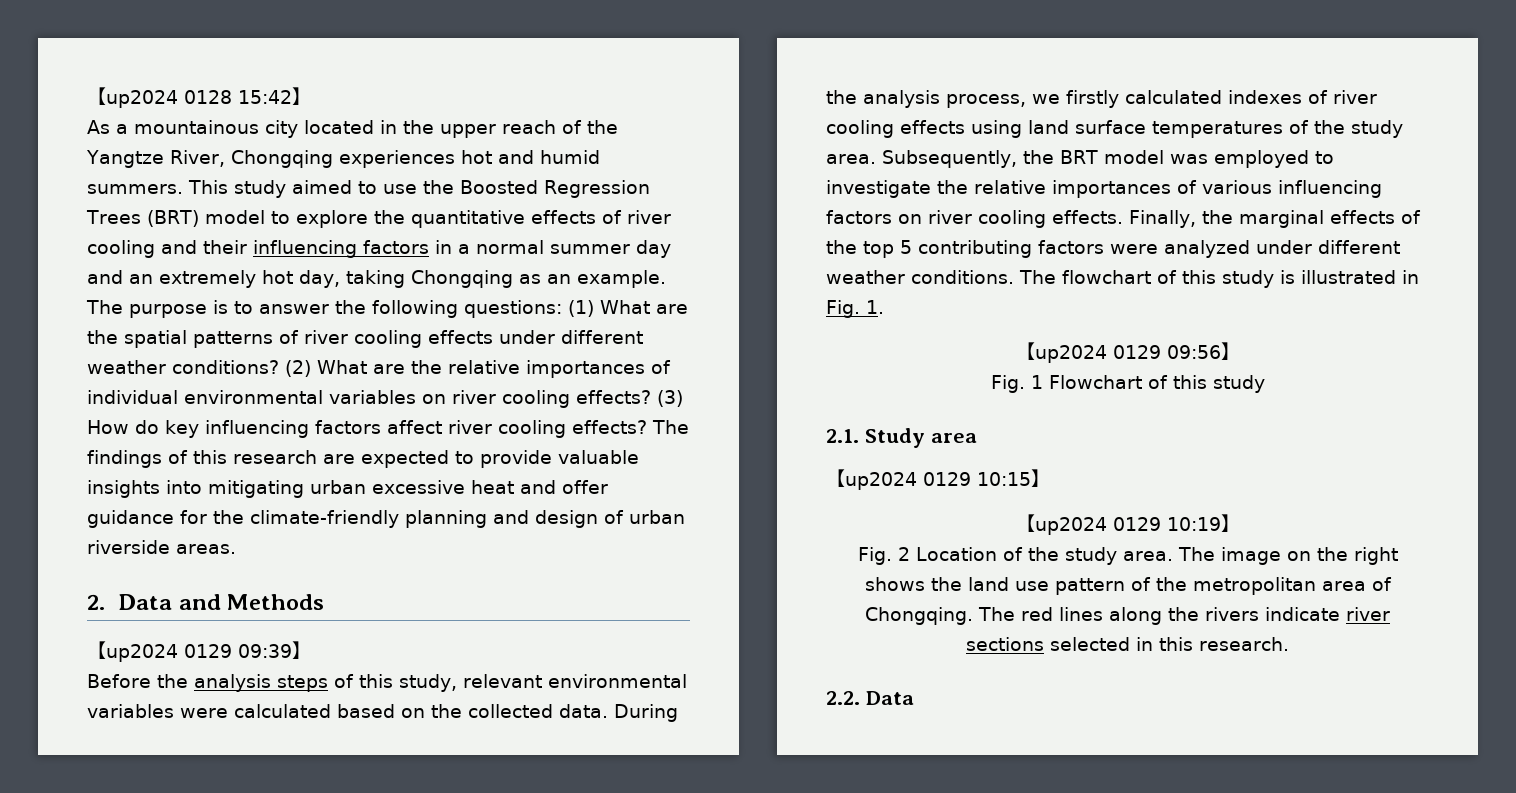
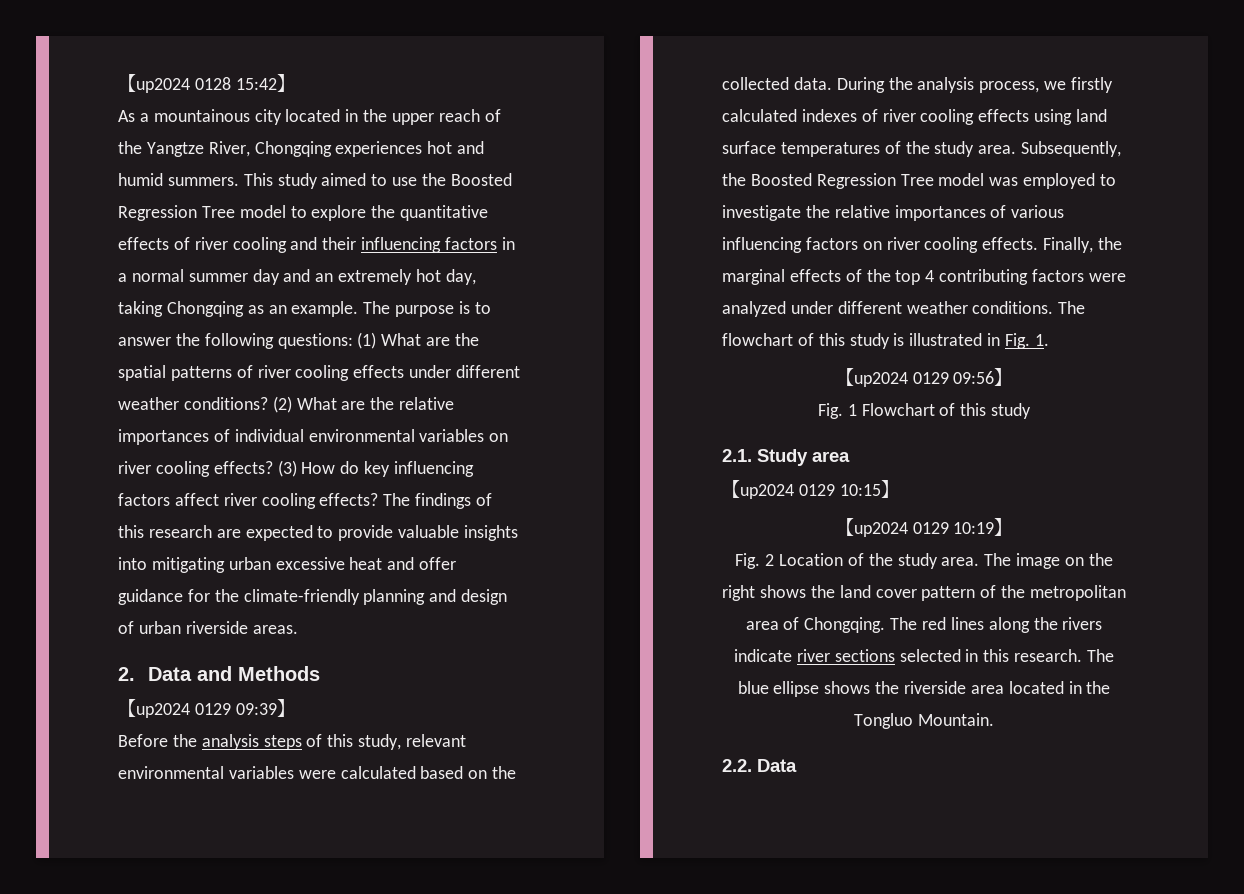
- This study aimed to use the Boosted Regression Trees (BRT) model to explore the quantitative effects of river cooling and their influencing factors in a normal summer day and an extremely hot day, taking Chongqing as an example.
+ This study aimed to use the Boosted Regression Tree model to explore the quantitative effects of river cooling and their influencing factors in a normal summer day and an extremely hot day, taking Chongqing as an example.
- Subsequently, the BRT model was employed to investigate the relative importances of various influencing factors on river cooling effects.
+ Subsequently, the Boosted Regression Tree model was employed to investigate the relative importances of various influencing factors on river cooling effects.
- Finally, the marginal effects of the top 5 contributing factors were analyzed under different weather conditions.
+ Finally, the marginal effects of the top 4 contributing factors were analyzed under different weather conditions.
- The image on the right shows the land use pattern of the metropolitan area of Chongqing.
+ The image on the right shows the land cover pattern of the metropolitan area of Chongqing.
+ The blue ellipse shows the riverside area located in the Tongluo Mountain.

